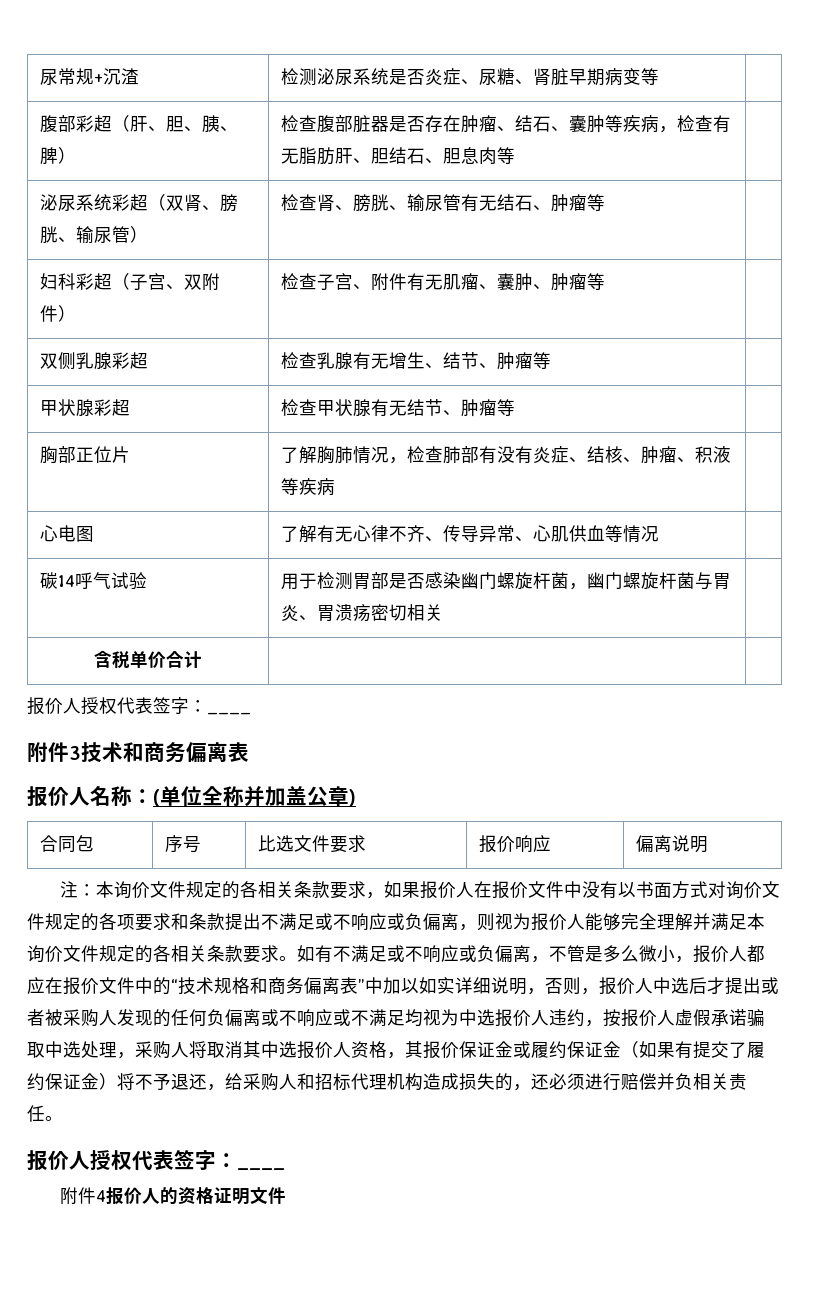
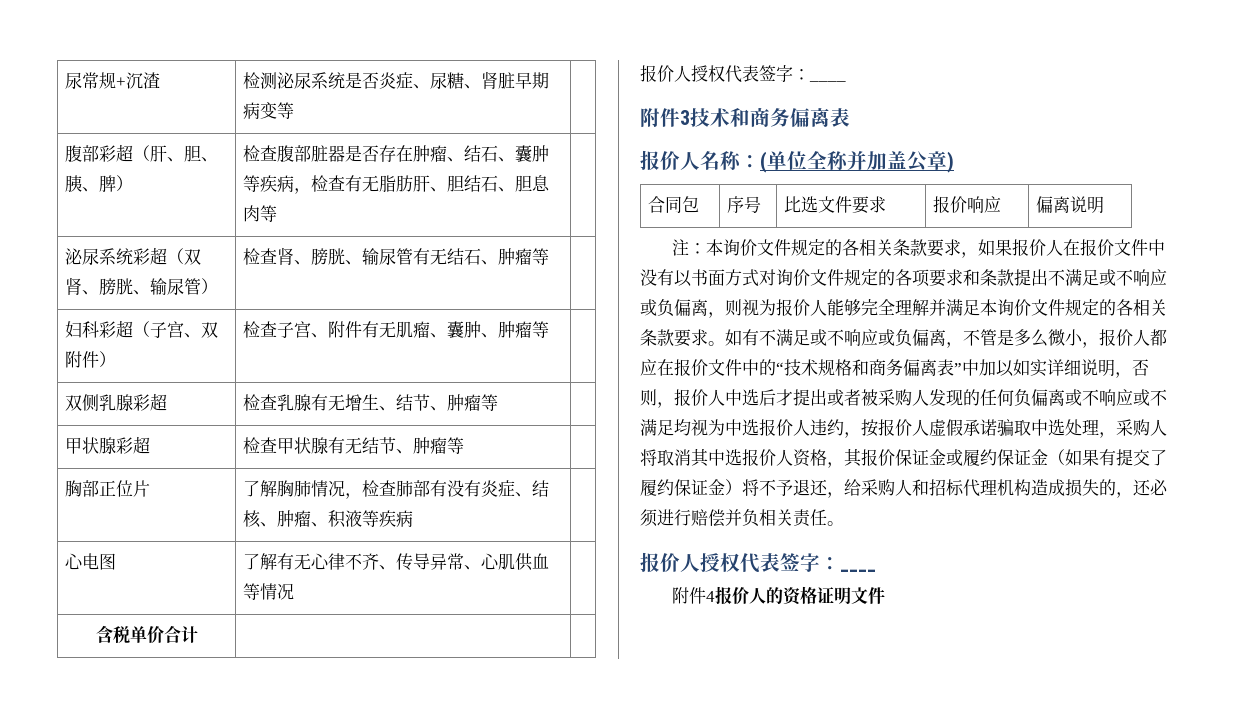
- 碳14呼气试验 | 用于检测胃部是否感染幽门螺旋杆菌，幽门螺旋杆菌与胃炎、胃溃疡密切相关 |

